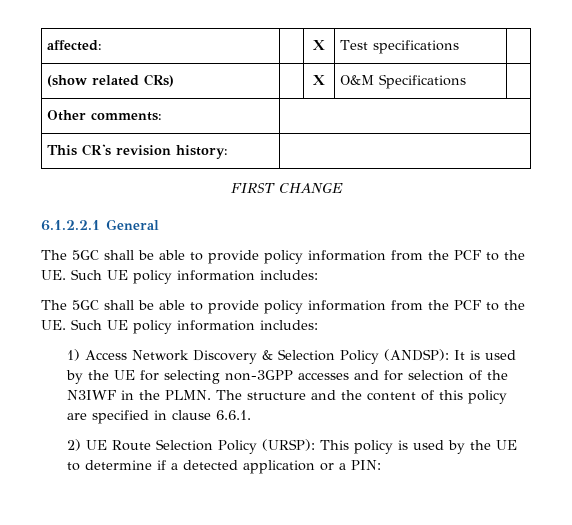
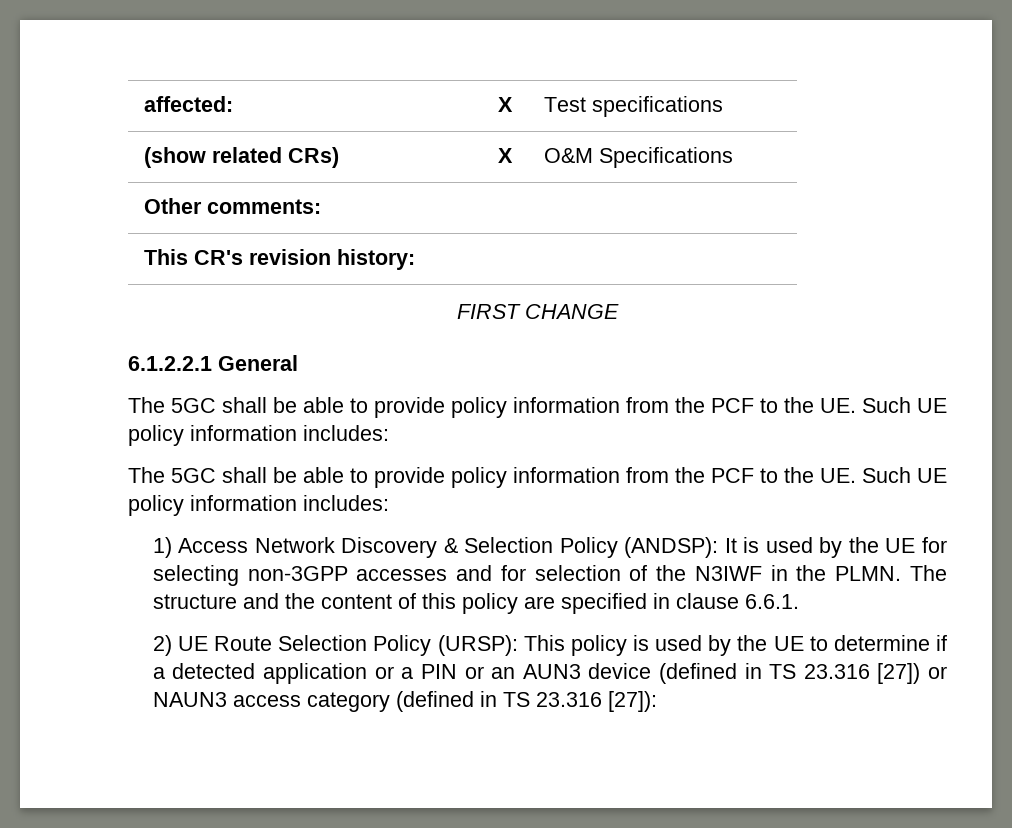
- 2) UE Route Selection Policy (URSP): This policy is used by the UE to determine if a detected application or a PIN:
+ 2) UE Route Selection Policy (URSP): This policy is used by the UE to determine if a detected application or a PIN or an AUN3 device (defined in TS 23.316 [27]) or NAUN3 access category (defined in TS 23.316 [27]):

